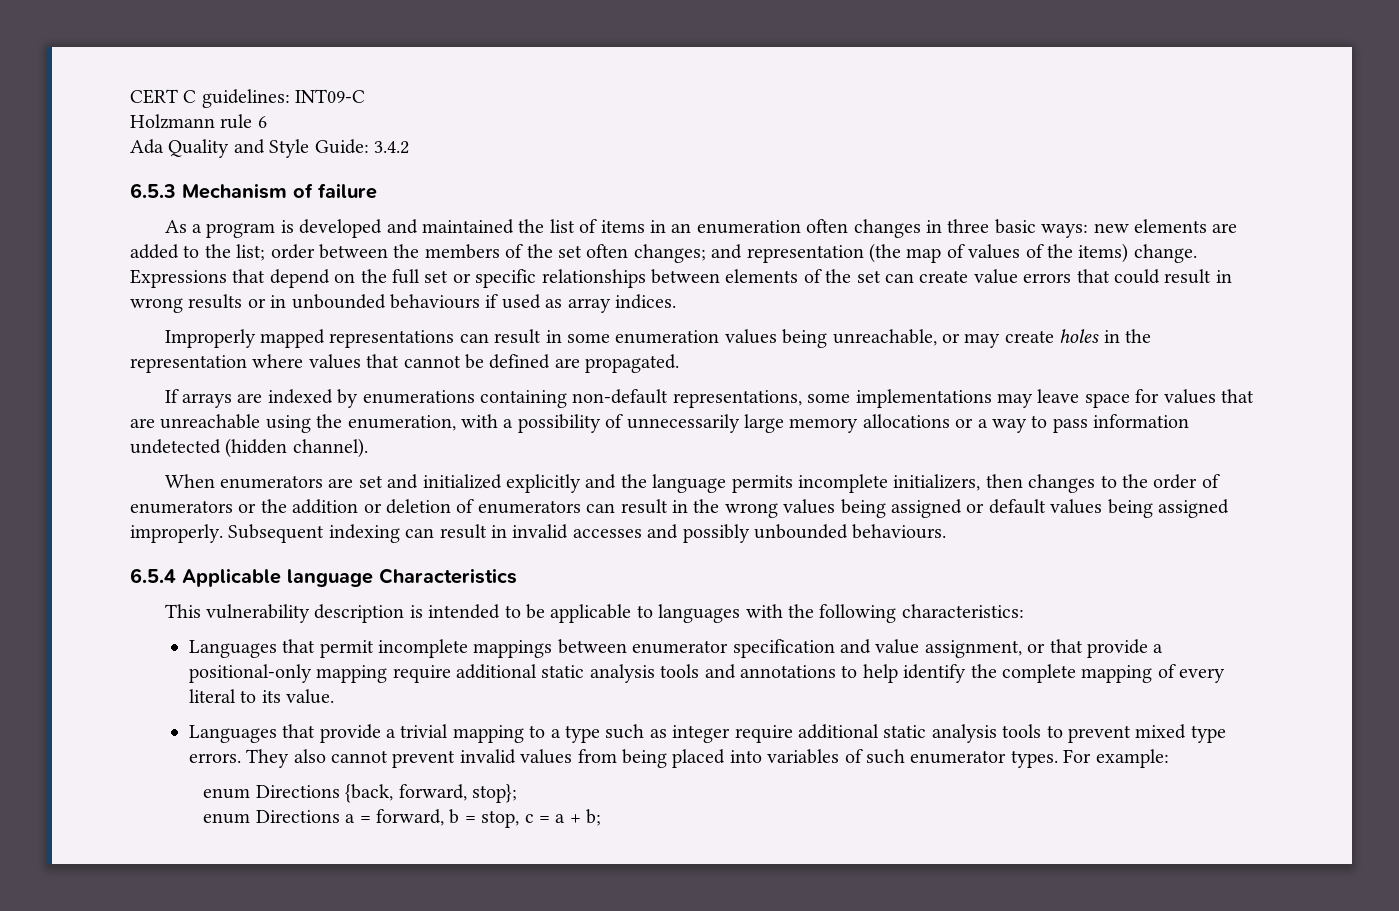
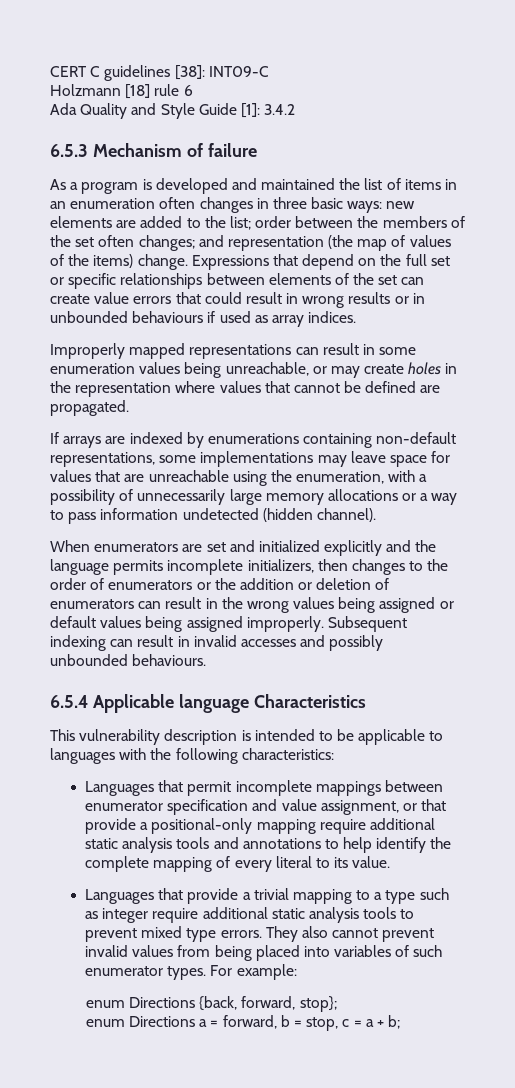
- CERT C guidelines: INT09-C
+ CERT C guidelines [38]: INT09-C
- Holzmann rule 6
+ Holzmann [18] rule 6
- Ada Quality and Style Guide: 3.4.2
+ Ada Quality and Style Guide [1]: 3.4.2

